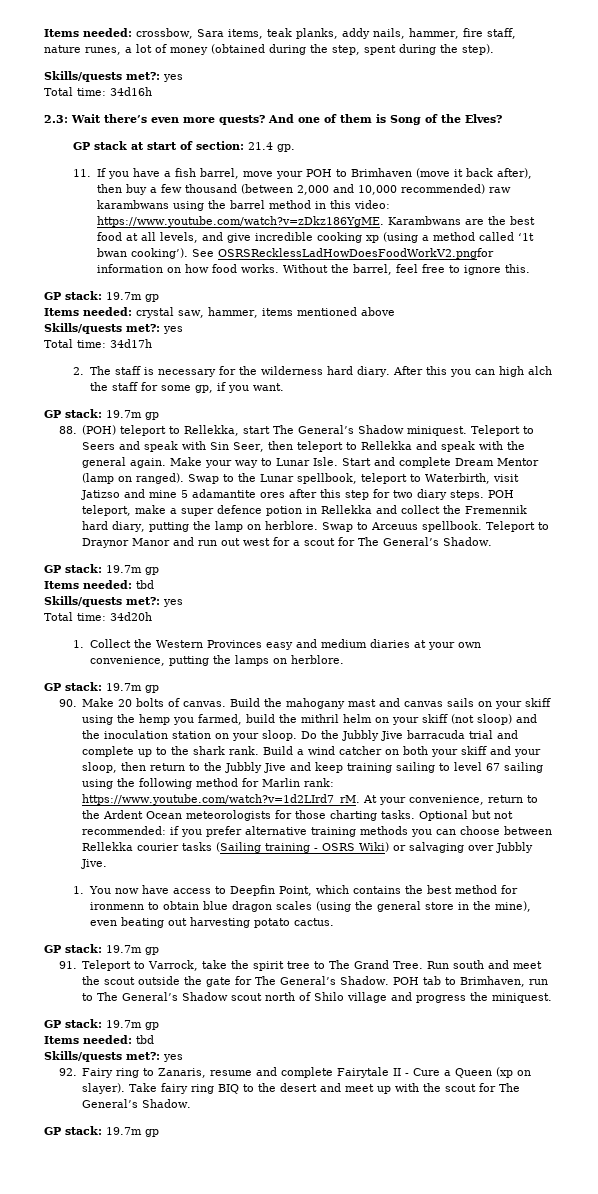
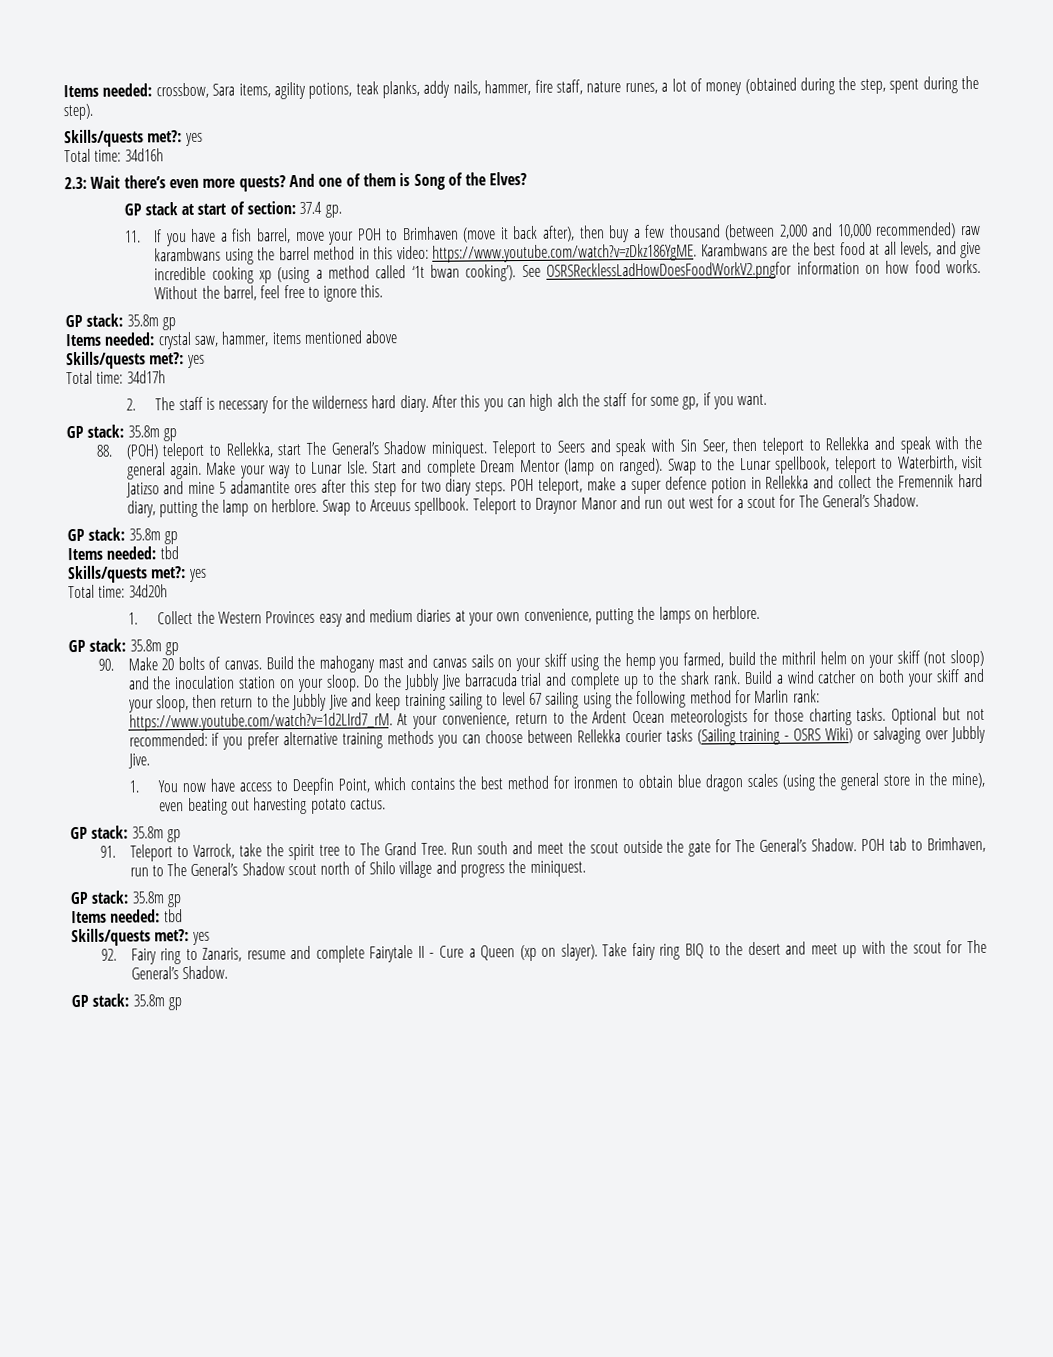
- Items needed: crossbow, Sara items, teak planks, addy nails, hammer, fire staff, nature runes, a lot of money (obtained during the step, spent during the step).
+ Items needed: crossbow, Sara items, agility potions, teak planks, addy nails, hammer, fire staff, nature runes, a lot of money (obtained during the step, spent during the step).
- GP stack at start of section: 21.4 gp.
+ GP stack at start of section: 37.4 gp.
  Without the barrel, feel free to ignore this.
- GP stack: 19.7m gp
+ GP stack: 35.8m gp
  After this you can high alch the staff for some gp, if you want.
- GP stack: 19.7m gp
+ GP stack: 35.8m gp
  Teleport to Draynor Manor and run out west for a scout for The General’s Shadow.
- GP stack: 19.7m gp
+ GP stack: 35.8m gp
  1. Collect the Western Provinces easy and medium diaries at your own convenience, putting the lamps on herblore.
- GP stack: 19.7m gp
+ GP stack: 35.8m gp
- 1. You now have access to Deepfin Point, which contains the best method for ironmenn to obtain blue dragon scales (using the general store in the mine), even beating out harvesting potato cactus.
- GP stack: 19.7m gp
+ 1. You now have access to Deepfin Point, which contains the best method for ironmen to obtain blue dragon scales (using the general store in the mine), even beating out harvesting potato cactus.
+ GP stack: 35.8m gp
  POH tab to Brimhaven, run to The General’s Shadow scout north of Shilo village and progress the miniquest.
- GP stack: 19.7m gp
+ GP stack: 35.8m gp
  Take fairy ring BIQ to the desert and meet up with the scout for The General’s Shadow.
- GP stack: 19.7m gp
+ GP stack: 35.8m gp

